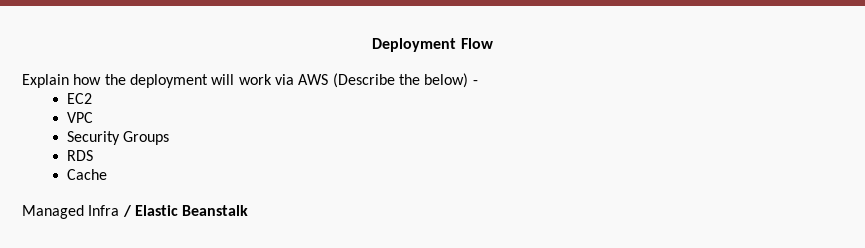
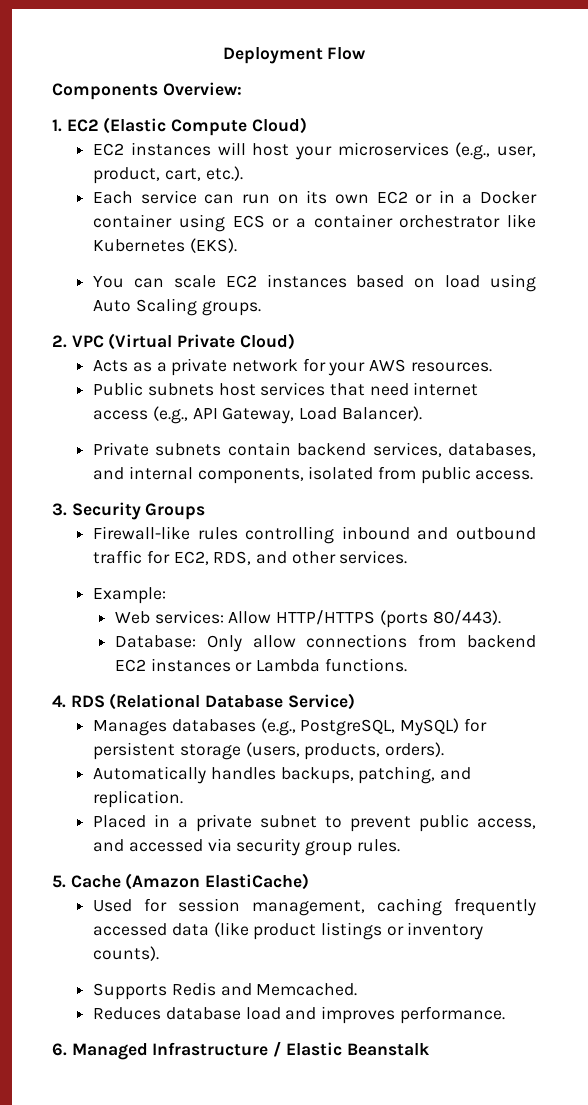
- Explain how the deployment will work via AWS (Describe the below) -
- EC2
- VPC
- Security Groups
- RDS
- Cache
- Managed Infra / Elastic Beanstalk
+ Components Overview:
+ 1. EC2 (Elastic Compute Cloud)
+ EC2 instances will host your microservices (e.g., user, product, cart, etc.).
+ Each service can run on its own EC2 or in a Docker container using ECS or a container orchestrator like Kubernetes (EKS).
+ You can scale EC2 instances based on load using Auto Scaling groups.
+ 2. VPC (Virtual Private Cloud)
+ Acts as a private network for your AWS resources.
+ Public subnets host services that need internet access (e.g., API Gateway, Load Balancer).
+ Private subnets contain backend services, databases, and internal components, isolated from public access.
+ 3. Security Groups
+ Firewall-like rules controlling inbound and outbound traffic for EC2, RDS, and other services.
+ Example:
+ Web services: Allow HTTP/HTTPS (ports 80/443).
+ Database: Only allow connections from backend EC2 instances or Lambda functions.
+ 4. RDS (Relational Database Service)
+ Manages databases (e.g., PostgreSQL, MySQL) for persistent storage (users, products, orders).
+ Automatically handles backups, patching, and replication.
+ Placed in a private subnet to prevent public access, and accessed via security group rules.
+ 5. Cache (Amazon ElastiCache)
+ Used for session management, caching frequently accessed data (like product listings or inventory counts).
+ Supports Redis and Memcached.
+ Reduces database load and improves performance.
+ 6. Managed Infrastructure / Elastic Beanstalk

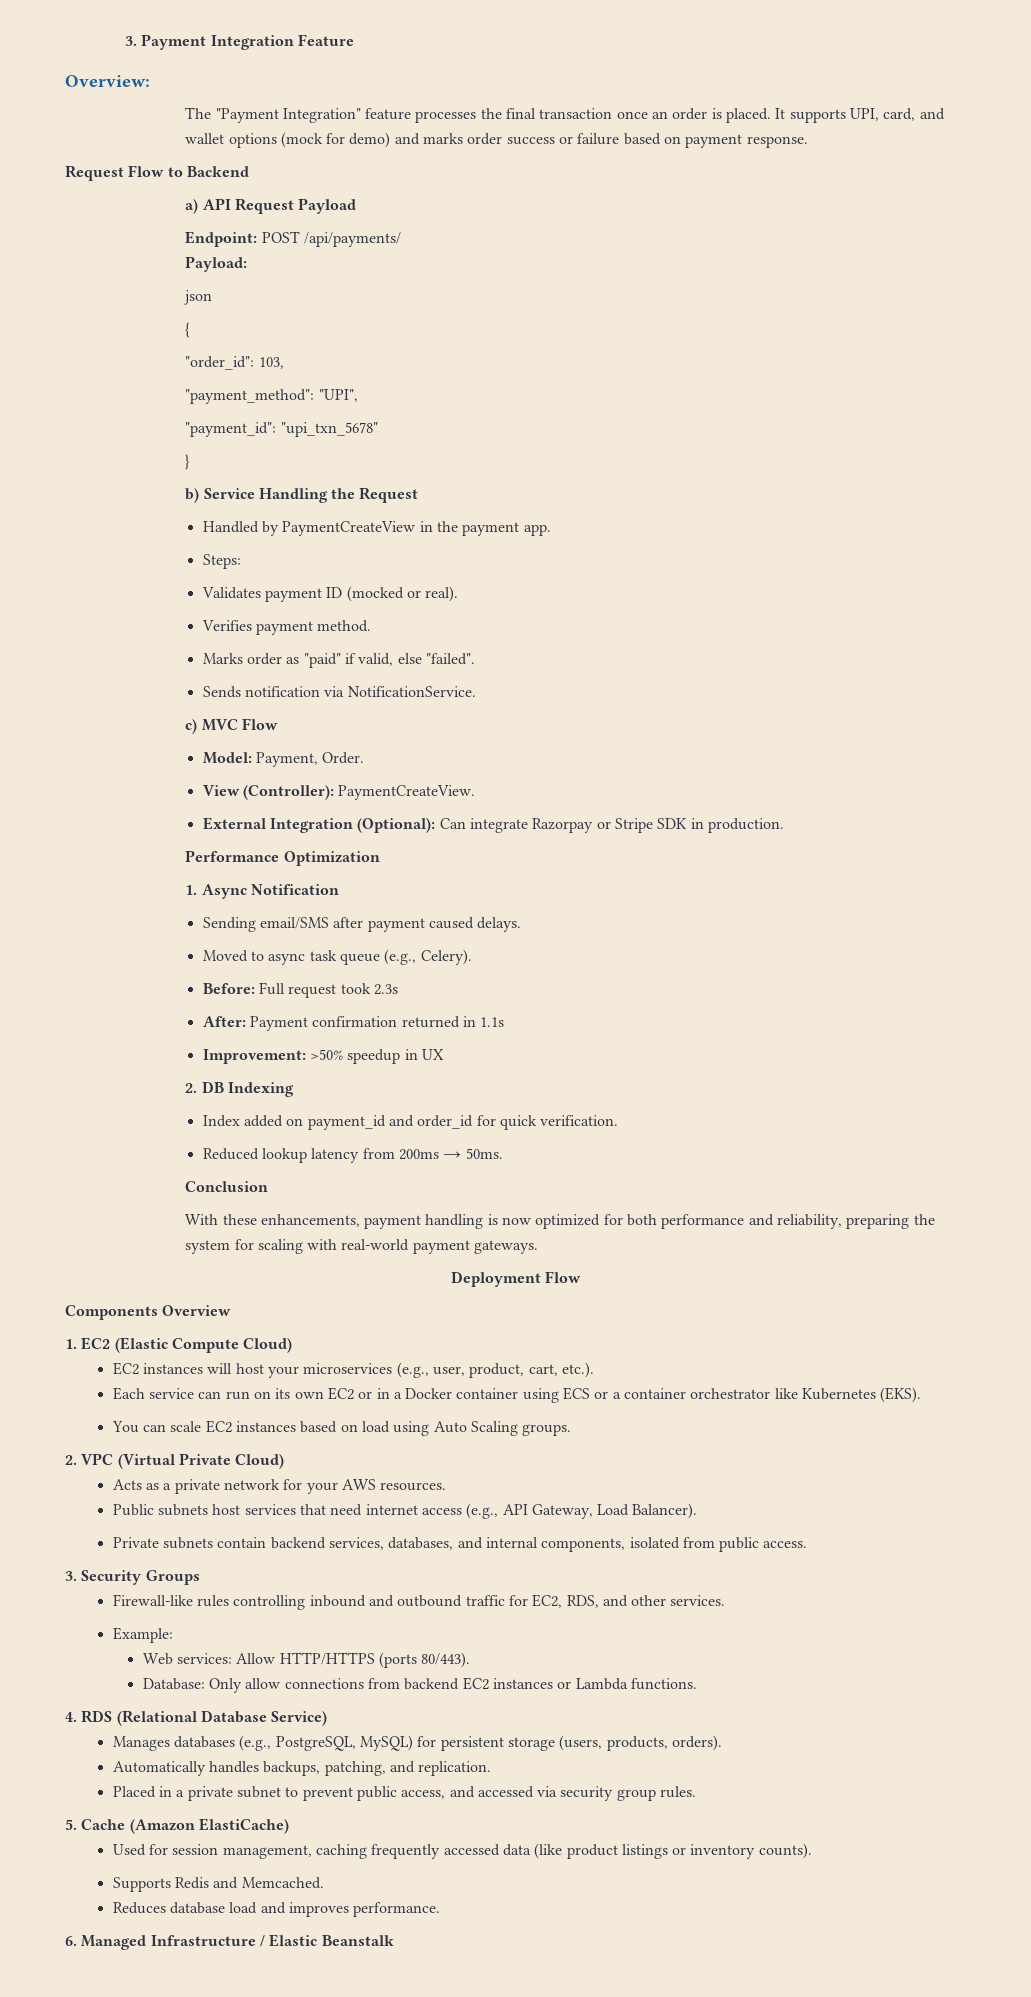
+ 3. Payment Integration Feature
+ Overview:
+ The "Payment Integration" feature processes the final transaction once an order is placed. It supports UPI, card, and wallet options (mock for demo) and marks order success or failure based on payment response.
+ Request Flow to Backend
+ a) API Request Payload
+ Endpoint: POST /api/payments/
+ Payload:
+ json
+ {
+ "order_id": 103,
+ "payment_method": "UPI",
+ "payment_id": "upi_txn_5678"
+ }
+ b) Service Handling the Request
+ Handled by PaymentCreateView in the payment app.
+ Steps:
+ Validates payment ID (mocked or real).
+ Verifies payment method.
+ Marks order as "paid" if valid, else "failed".
+ Sends notification via NotificationService.
+ c) MVC Flow
+ Model: Payment, Order.
+ View (Controller): PaymentCreateView.
+ External Integration (Optional): Can integrate Razorpay or Stripe SDK in production.
+ Performance Optimization
+ 1. Async Notification
+ Sending email/SMS after payment caused delays.
+ Moved to async task queue (e.g., Celery).
+ Before: Full request took 2.3s
+ After: Payment confirmation returned in 1.1s
+ Improvement: >50% speedup in UX
+ 2. DB Indexing
+ Index added on payment_id and order_id for quick verification.
+ Reduced lookup latency from 200ms → 50ms.
+ Conclusion
+ With these enhancements, payment handling is now optimized for both performance and reliability, preparing the system for scaling with real-world payment gateways.
- Components Overview:
+ Components Overview

